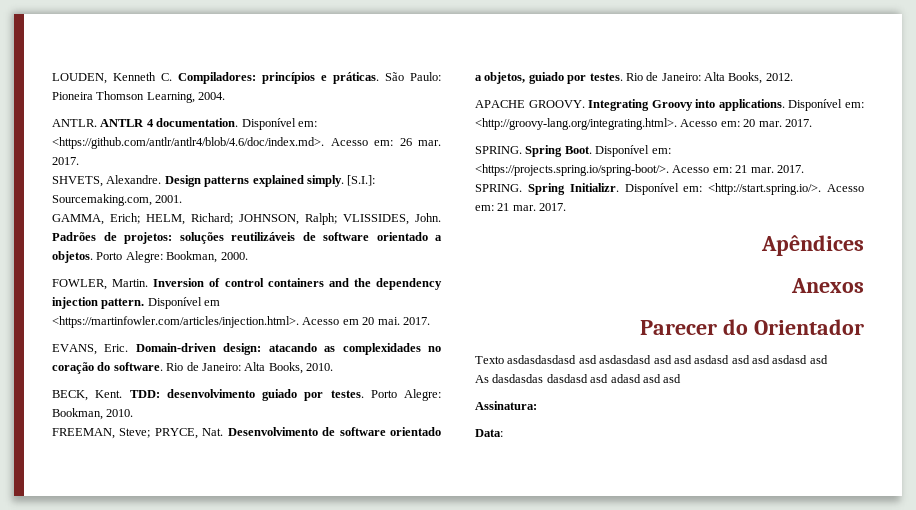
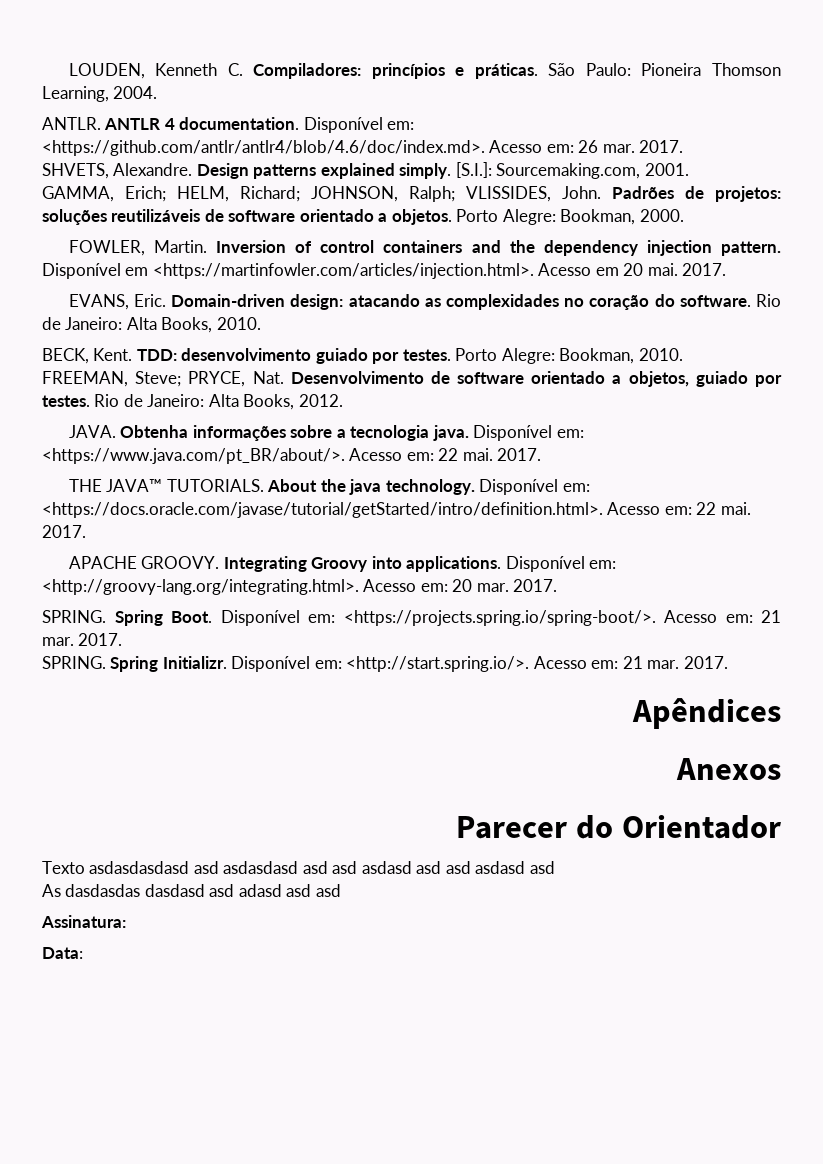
+ JAVA. Obtenha informações sobre a tecnologia java. Disponível em: <https://www.java.com/pt_BR/about/>. Acesso em: 22 mai. 2017.
+ THE JAVA™ TUTORIALS. About the java technology. Disponível em: <https://docs.oracle.com/javase/tutorial/getStarted/intro/definition.html>. Acesso em: 22 mai. 2017.

